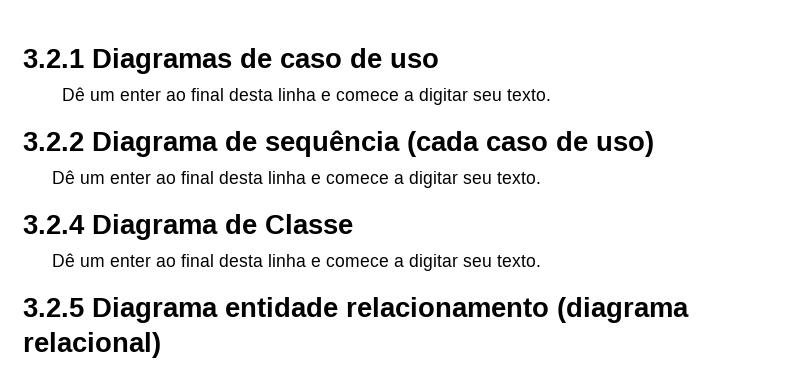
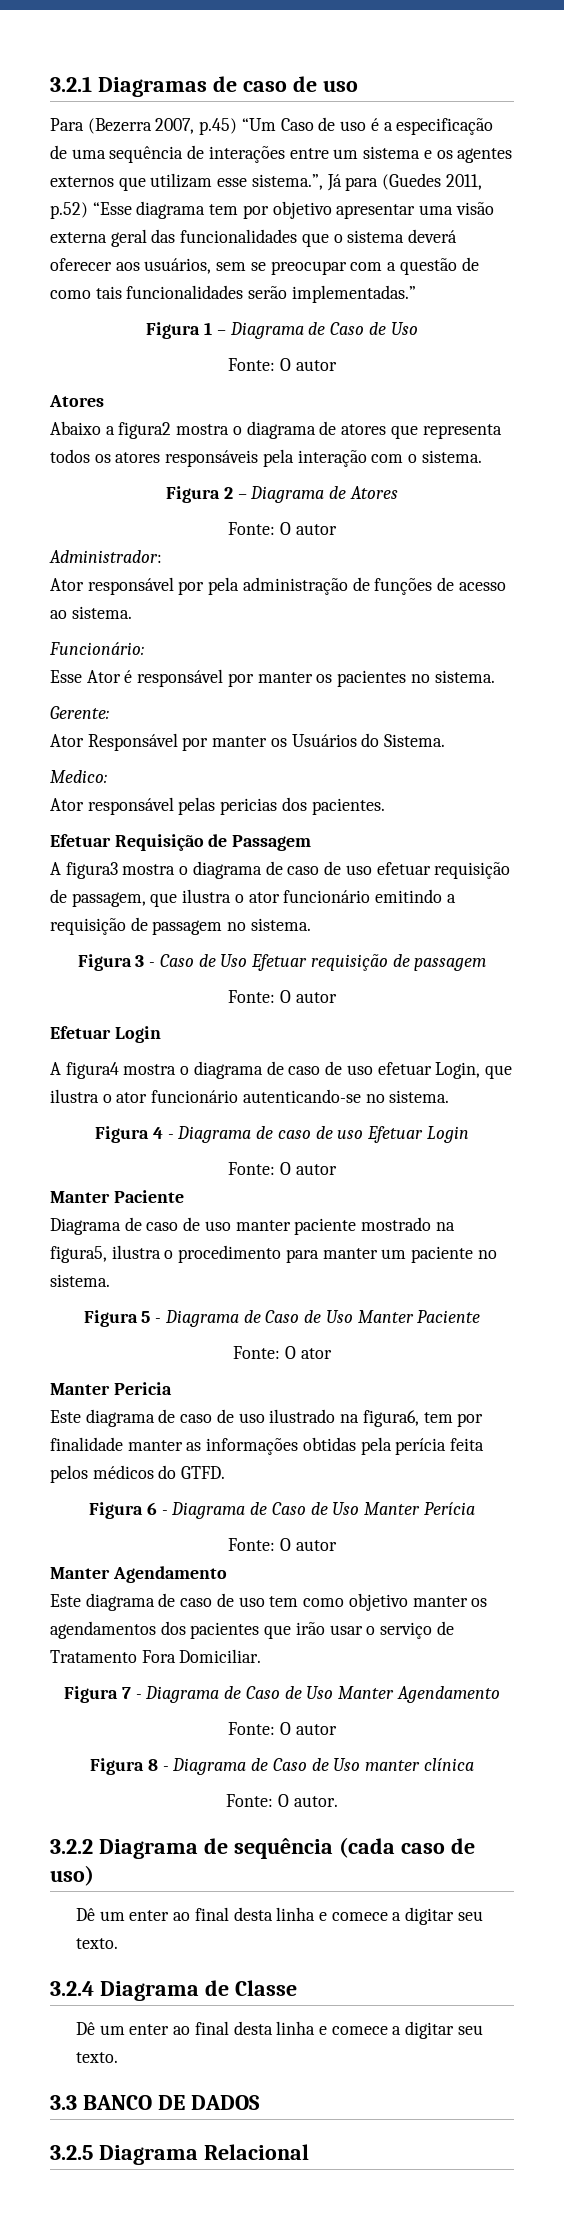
  3.2.1 Diagramas de caso de uso
- Dê um enter ao final desta linha e comece a digitar seu texto.
+ Para (Bezerra 2007, p.45) “Um Caso de uso é a especificação de uma sequência de interações entre um sistema e os agentes externos que utilizam esse sistema.”, Já para (Guedes 2011, p.52) “Esse diagrama tem por objetivo apresentar uma visão externa geral das funcionalidades que o sistema deverá oferecer aos usuários, sem se preocupar com a questão de como tais funcionalidades serão implementadas.”
+ Figura 1 – Diagrama de Caso de Uso
+ Fonte: O autor
+ Atores
+ Abaixo a figura2 mostra o diagrama de atores que representa todos os atores responsáveis pela interação com o sistema.
+ Figura 2 – Diagrama de Atores
+ Fonte: O autor
+ Administrador:
+ Ator responsável por pela administração de funções de acesso ao sistema.
+ Funcionário:
+ Esse Ator é responsável por manter os pacientes no sistema.
+ Gerente:
+ Ator Responsável por manter os Usuários do Sistema.
+ Medico:
+ Ator responsável pelas pericias dos pacientes.
+ Efetuar Requisição de Passagem
+ A figura3 mostra o diagrama de caso de uso efetuar requisição de passagem, que ilustra o ator funcionário emitindo a requisição de passagem no sistema.
+ Figura 3 - Caso de Uso Efetuar requisição de passagem
+ Fonte: O autor
+ Efetuar Login
+ A figura4 mostra o diagrama de caso de uso efetuar Login, que ilustra o ator funcionário autenticando-se no sistema.
+ Figura 4 - Diagrama de caso de uso Efetuar Login
+ Fonte: O autor
+ Manter Paciente
+ Diagrama de caso de uso manter paciente mostrado na figura5, ilustra o procedimento para manter um paciente no sistema.
+ Figura 5 - Diagrama de Caso de Uso Manter Paciente
+ Fonte: O ator
+ Manter Pericia
+ Este diagrama de caso de uso ilustrado na figura6, tem por finalidade manter as informações obtidas pela perícia feita pelos médicos do GTFD.
+ Figura 6 - Diagrama de Caso de Uso Manter Perícia
+ Fonte: O autor
+ Manter Agendamento
+ Este diagrama de caso de uso tem como objetivo manter os agendamentos dos pacientes que irão usar o serviço de Tratamento Fora Domiciliar.
+ Figura 7 - Diagrama de Caso de Uso Manter Agendamento
+ Fonte: O autor
+ Figura 8 - Diagrama de Caso de Uso manter clínica
+ Fonte: O autor.
- 3.2.5 Diagrama entidade relacionamento (diagrama relacional)
+ 3.3 BANCO DE DADOS
+ 3.2.5 Diagrama Relacional

